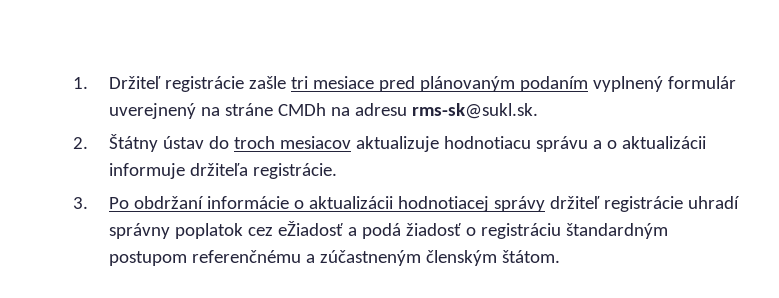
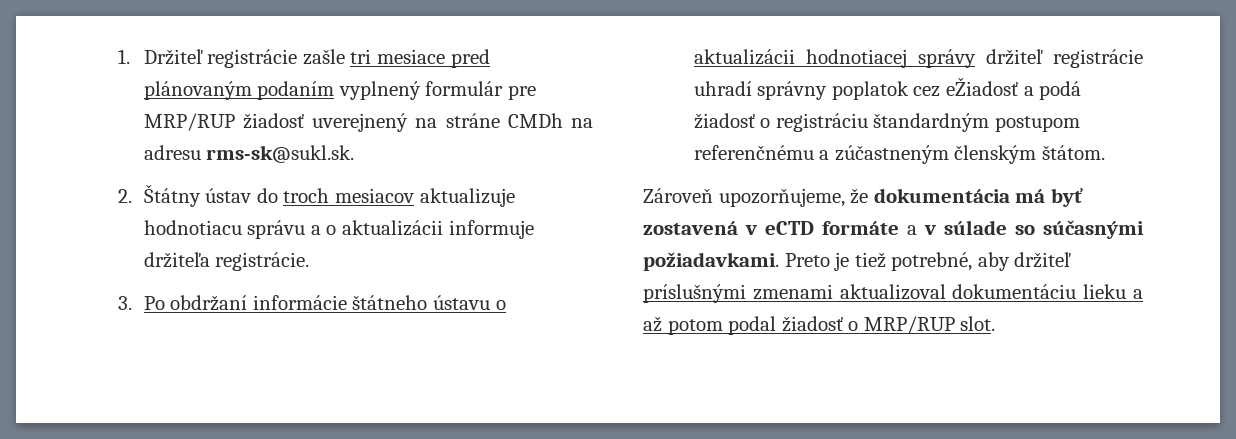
- 1. Držiteľ registrácie zašle tri mesiace pred plánovaným podaním vyplnený formulár uverejnený na stráne CMDh na adresu rms-sk@sukl.sk.
+ 1. Držiteľ registrácie zašle tri mesiace pred plánovaným podaním vyplnený formulár pre MRP/RUP žiadosť uverejnený na stráne CMDh na adresu rms-sk@sukl.sk.
- 3. Po obdržaní informácie o aktualizácii hodnotiacej správy držiteľ registrácie uhradí správny poplatok cez eŽiadosť a podá žiadosť o registráciu štandardným postupom referenčnému a zúčastneným členským štátom.
+ 3. Po obdržaní informácie štátneho ústavu o aktualizácii hodnotiacej správy držiteľ registrácie uhradí správny poplatok cez eŽiadosť a podá žiadosť o registráciu štandardným postupom referenčnému a zúčastneným členským štátom.
+ Zároveň upozorňujeme, že dokumentácia má byť zostavená v eCTD formáte a v súlade so súčasnými požiadavkami. Preto je tiež potrebné, aby držiteľ príslušnými zmenami aktualizoval dokumentáciu lieku a až potom podal žiadosť o MRP/RUP slot.

